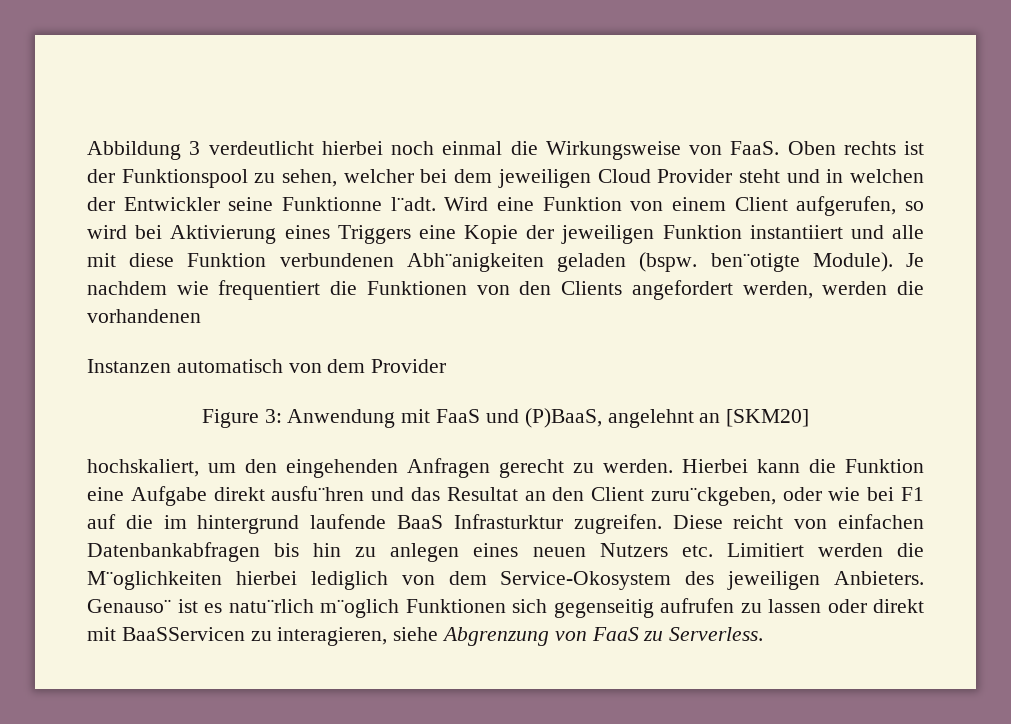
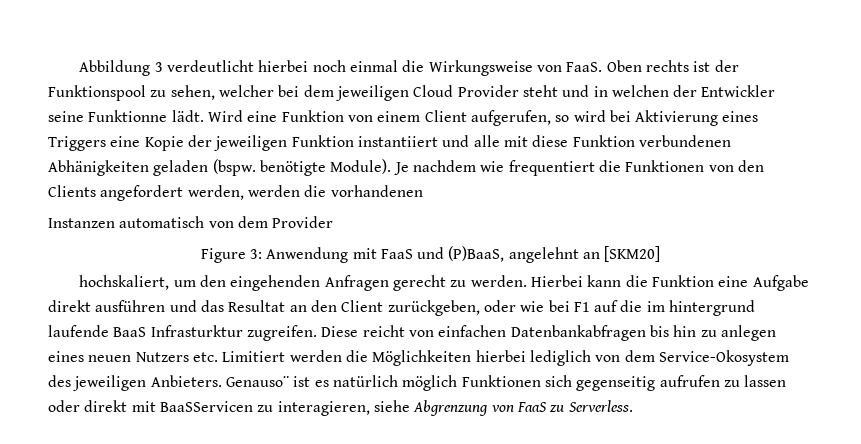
- Oben rechts ist der Funktionspool zu sehen, welcher bei dem jeweiligen Cloud Provider steht und in welchen der Entwickler seine Funktionne l¨adt.
+ Oben rechts ist der Funktionspool zu sehen, welcher bei dem jeweiligen Cloud Provider steht und in welchen der Entwickler seine Funktionne lädt.
- Wird eine Funktion von einem Client aufgerufen, so wird bei Aktivierung eines Triggers eine Kopie der jeweiligen Funktion instantiiert und alle mit diese Funktion verbundenen Abh¨anigkeiten geladen (bspw. ben¨otigte Module).
+ Wird eine Funktion von einem Client aufgerufen, so wird bei Aktivierung eines Triggers eine Kopie der jeweiligen Funktion instantiiert und alle mit diese Funktion verbundenen Abhänigkeiten geladen (bspw. benötigte Module).
- Hierbei kann die Funktion eine Aufgabe direkt ausfu¨hren und das Resultat an den Client zuru¨ckgeben, oder wie bei F1 auf die im hintergrund laufende BaaS Infrasturktur zugreifen.
+ Hierbei kann die Funktion eine Aufgabe direkt ausführen und das Resultat an den Client zurückgeben, oder wie bei F1 auf die im hintergrund laufende BaaS Infrasturktur zugreifen.
- Diese reicht von einfachen Datenbankabfragen bis hin zu anlegen eines neuen Nutzers etc. Limitiert werden die M¨oglichkeiten hierbei lediglich von dem Service-Okosystem des jeweiligen Anbieters.
+ Diese reicht von einfachen Datenbankabfragen bis hin zu anlegen eines neuen Nutzers etc. Limitiert werden die Möglichkeiten hierbei lediglich von dem Service-Okosystem des jeweiligen Anbieters.
- Genauso¨ ist es natu¨rlich m¨oglich Funktionen sich gegenseitig aufrufen zu lassen oder direkt mit BaaSServicen zu interagieren, siehe Abgrenzung von FaaS zu Serverless.
+ Genauso¨ ist es natürlich möglich Funktionen sich gegenseitig aufrufen zu lassen oder direkt mit BaaSServicen zu interagieren, siehe Abgrenzung von FaaS zu Serverless.

